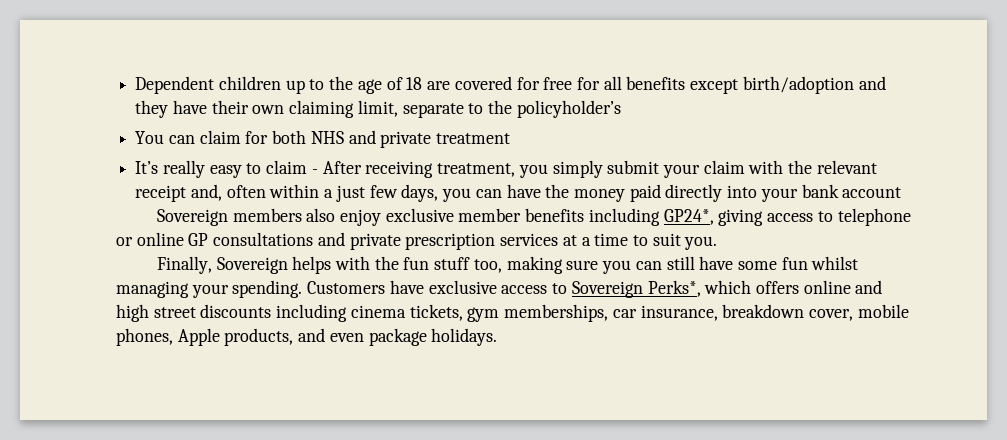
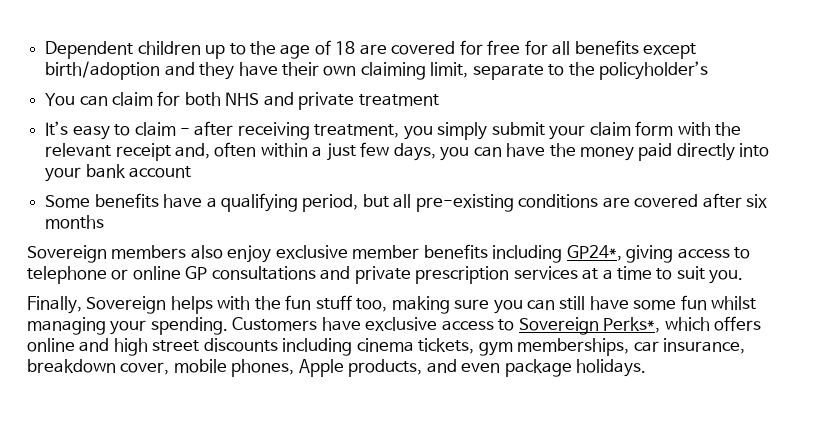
- It’s really easy to claim - After receiving treatment, you simply submit your claim with the relevant receipt and, often within a just few days, you can have the money paid directly into your bank account
+ It’s easy to claim - after receiving treatment, you simply submit your claim form with the relevant receipt and, often within a just few days, you can have the money paid directly into your bank account
+ Some benefits have a qualifying period, but all pre-existing conditions are covered after six months

